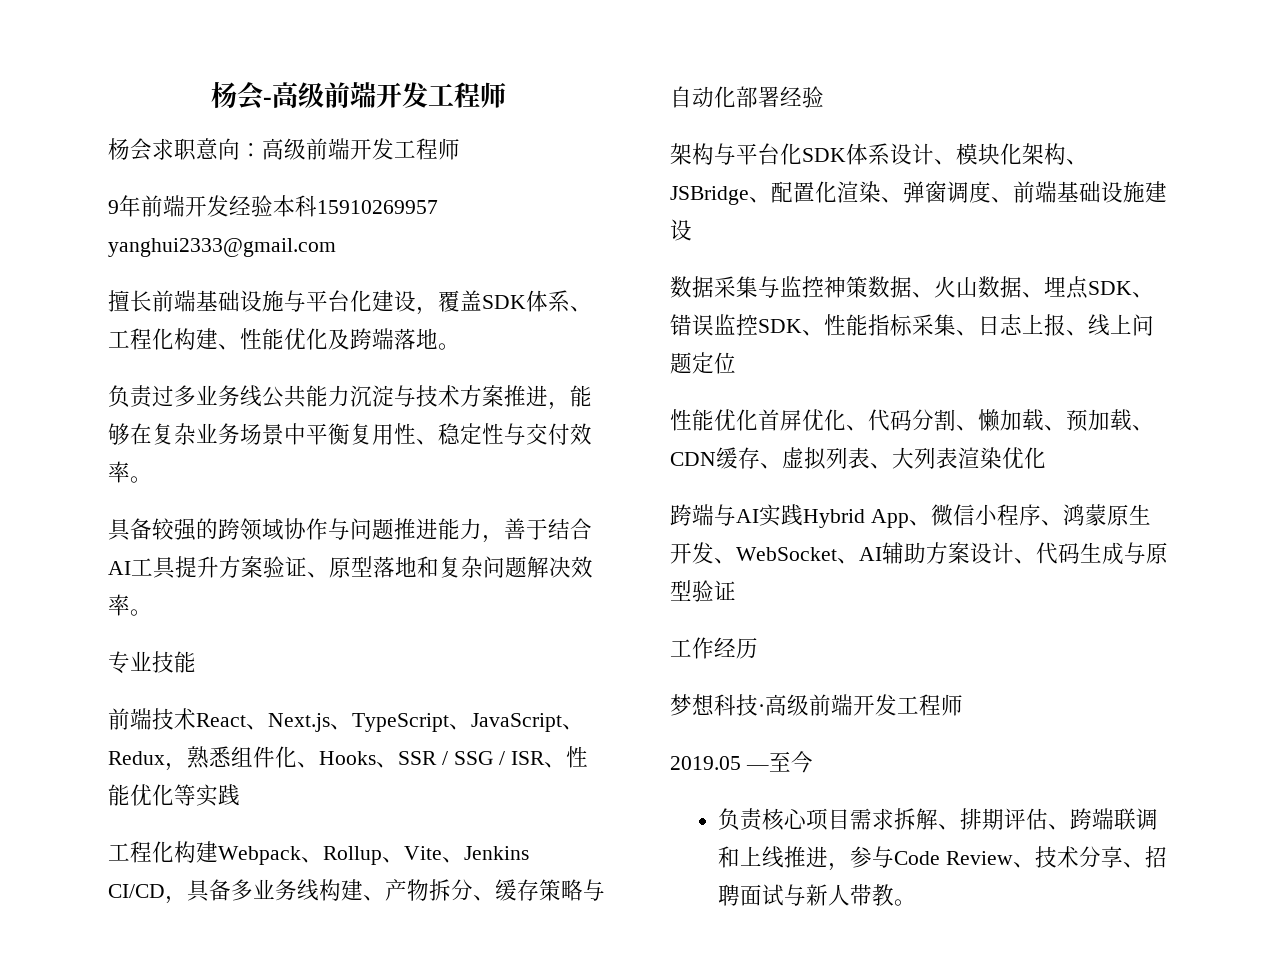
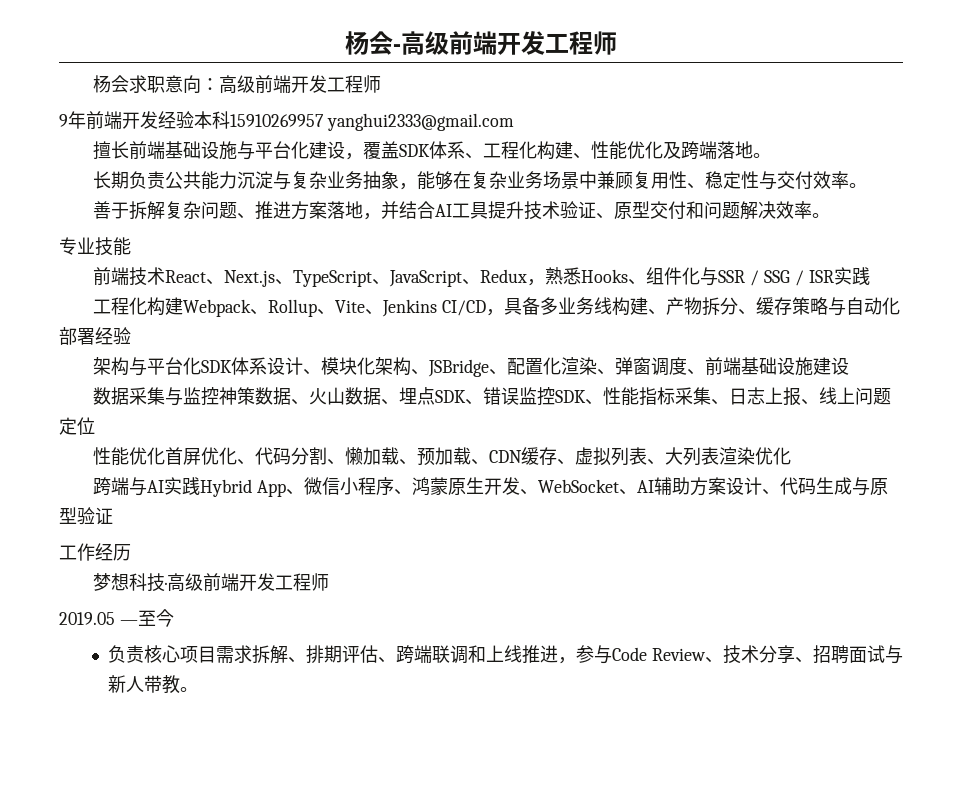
- 负责过多业务线公共能力沉淀与技术方案推进，能够在复杂业务场景中平衡复用性、稳定性与交付效率。
+ 长期负责公共能力沉淀与复杂业务抽象，能够在复杂业务场景中兼顾复用性、稳定性与交付效率。
- 具备较强的跨领域协作与问题推进能力，善于结合AI工具提升方案验证、原型落地和复杂问题解决效率。
+ 善于拆解复杂问题、推进方案落地，并结合AI工具提升技术验证、原型交付和问题解决效率。
- 前端技术React、Next.js、TypeScript、JavaScript、Redux，熟悉组件化、Hooks、SSR / SSG / ISR、性能优化等实践
+ 前端技术React、Next.js、TypeScript、JavaScript、Redux，熟悉Hooks、组件化与SSR / SSG / ISR实践

